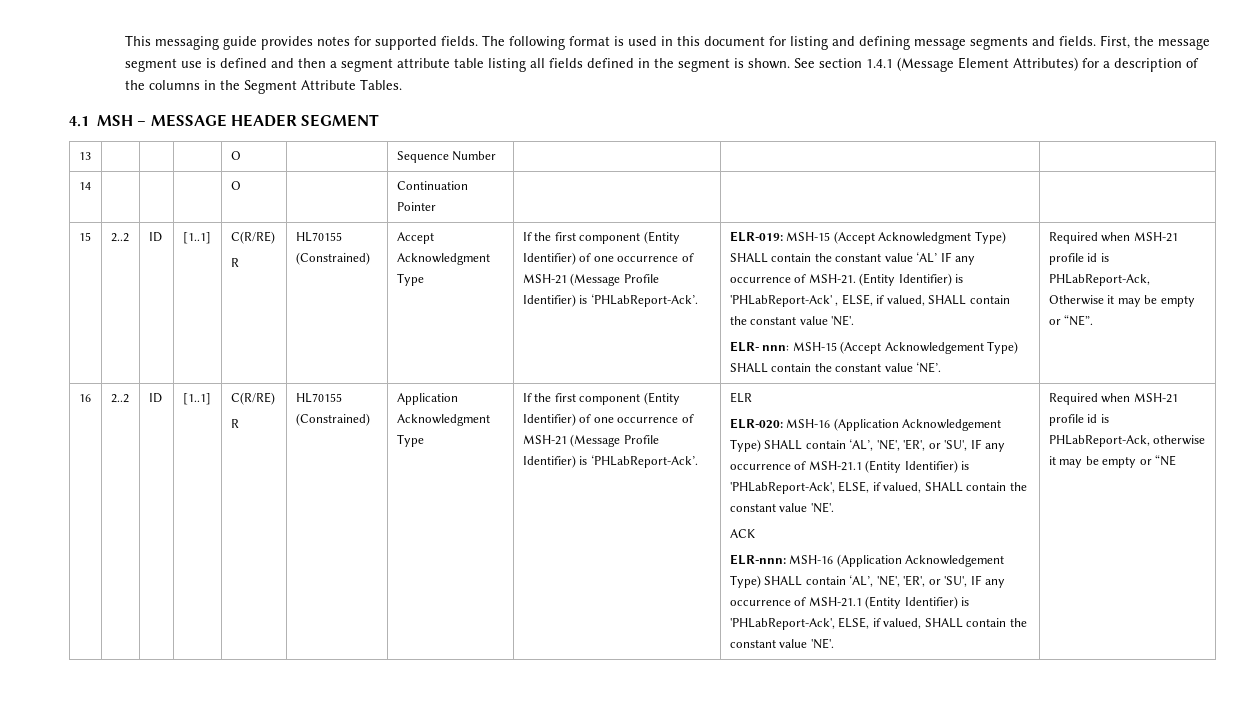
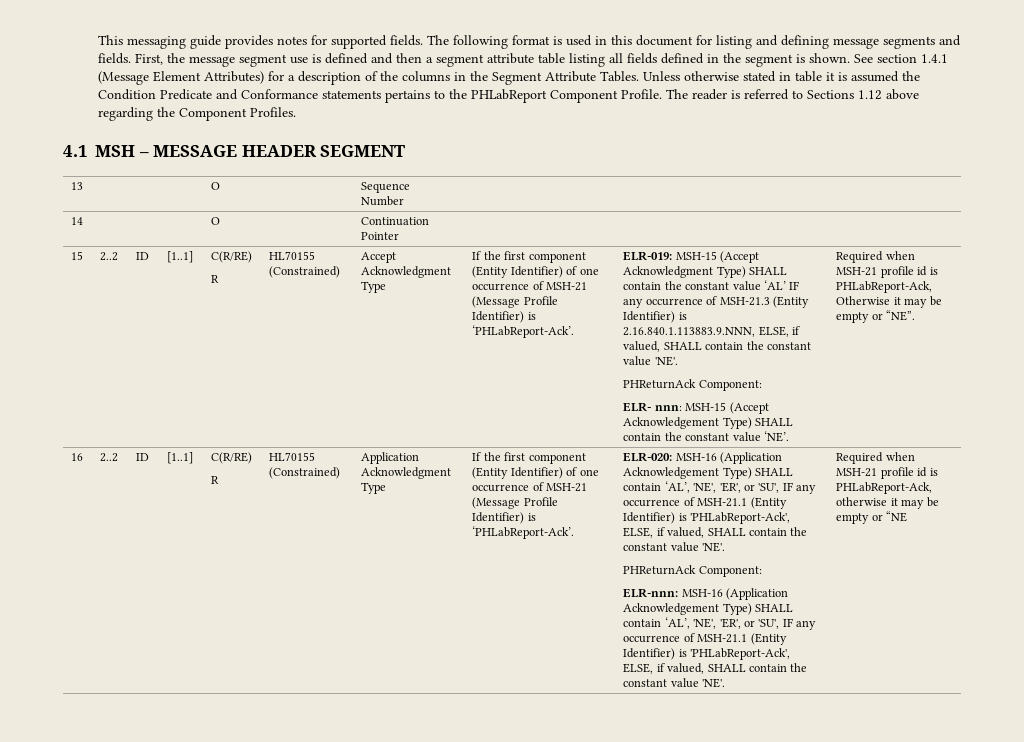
+ Unless otherwise stated in table it is assumed the Condition Predicate and Conformance statements pertains to the PHLabReport Component Profile. The reader is referred to Sections 1.12 above regarding the Component Profiles.
- ELR-019: MSH-15 (Accept Acknowledgment Type) SHALL contain the constant value ‘AL’ IF any occurrence of MSH-21. (Entity Identifier) is 'PHLabReport-Ack' , ELSE, if valued, SHALL contain the constant value 'NE'.
+ ELR-019: MSH-15 (Accept Acknowledgment Type) SHALL contain the constant value ‘AL’ IF any occurrence of MSH-21.3 (Entity Identifier) is 2.16.840.1.113883.9.NNN, ELSE, if valued, SHALL contain the constant value 'NE'.
+ PHReturnAck Component:
- ELR
  ELR-020: MSH-16 (Application Acknowledgement Type) SHALL contain ‘AL’, 'NE', 'ER', or 'SU', IF any occurrence of MSH-21.1 (Entity Identifier) is 'PHLabReport-Ack', ELSE, if valued, SHALL contain the constant value 'NE'.
- ACK
+ PHReturnAck Component:

